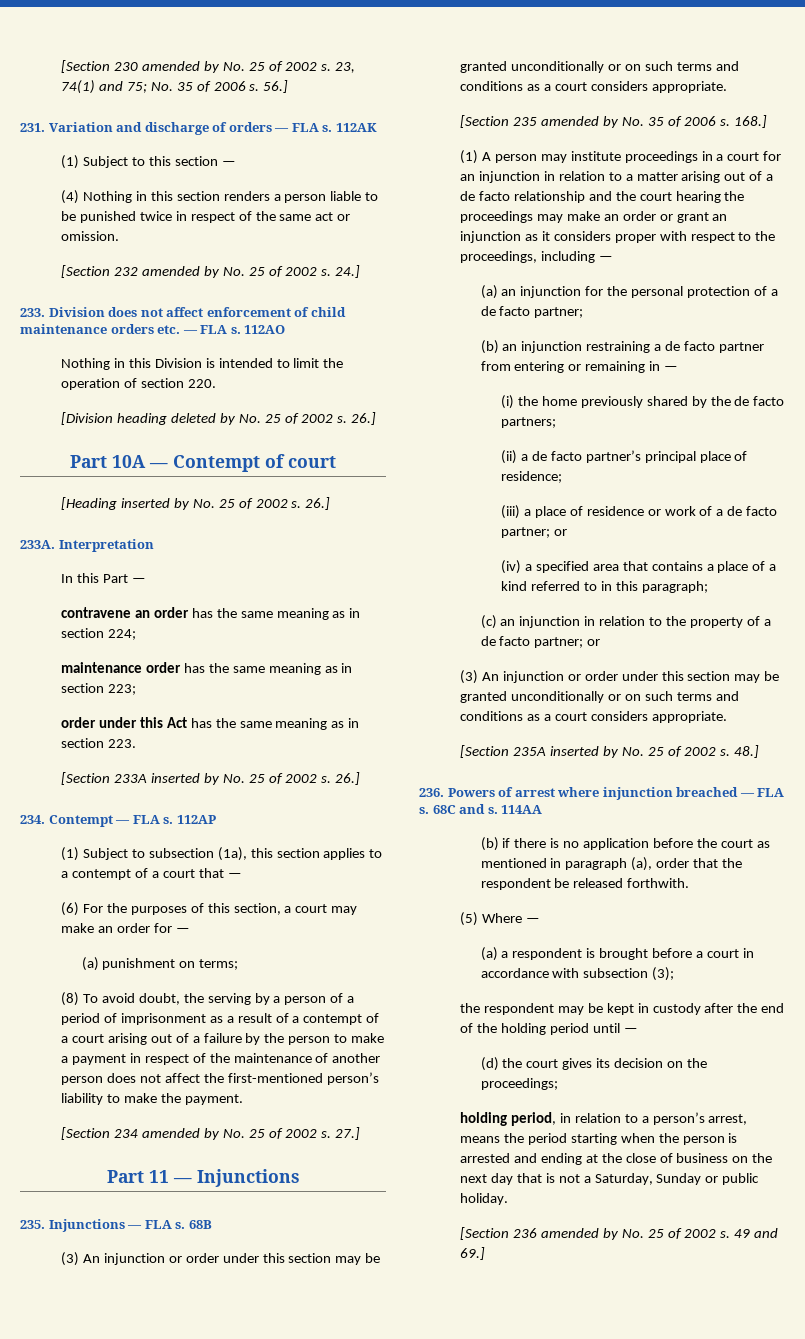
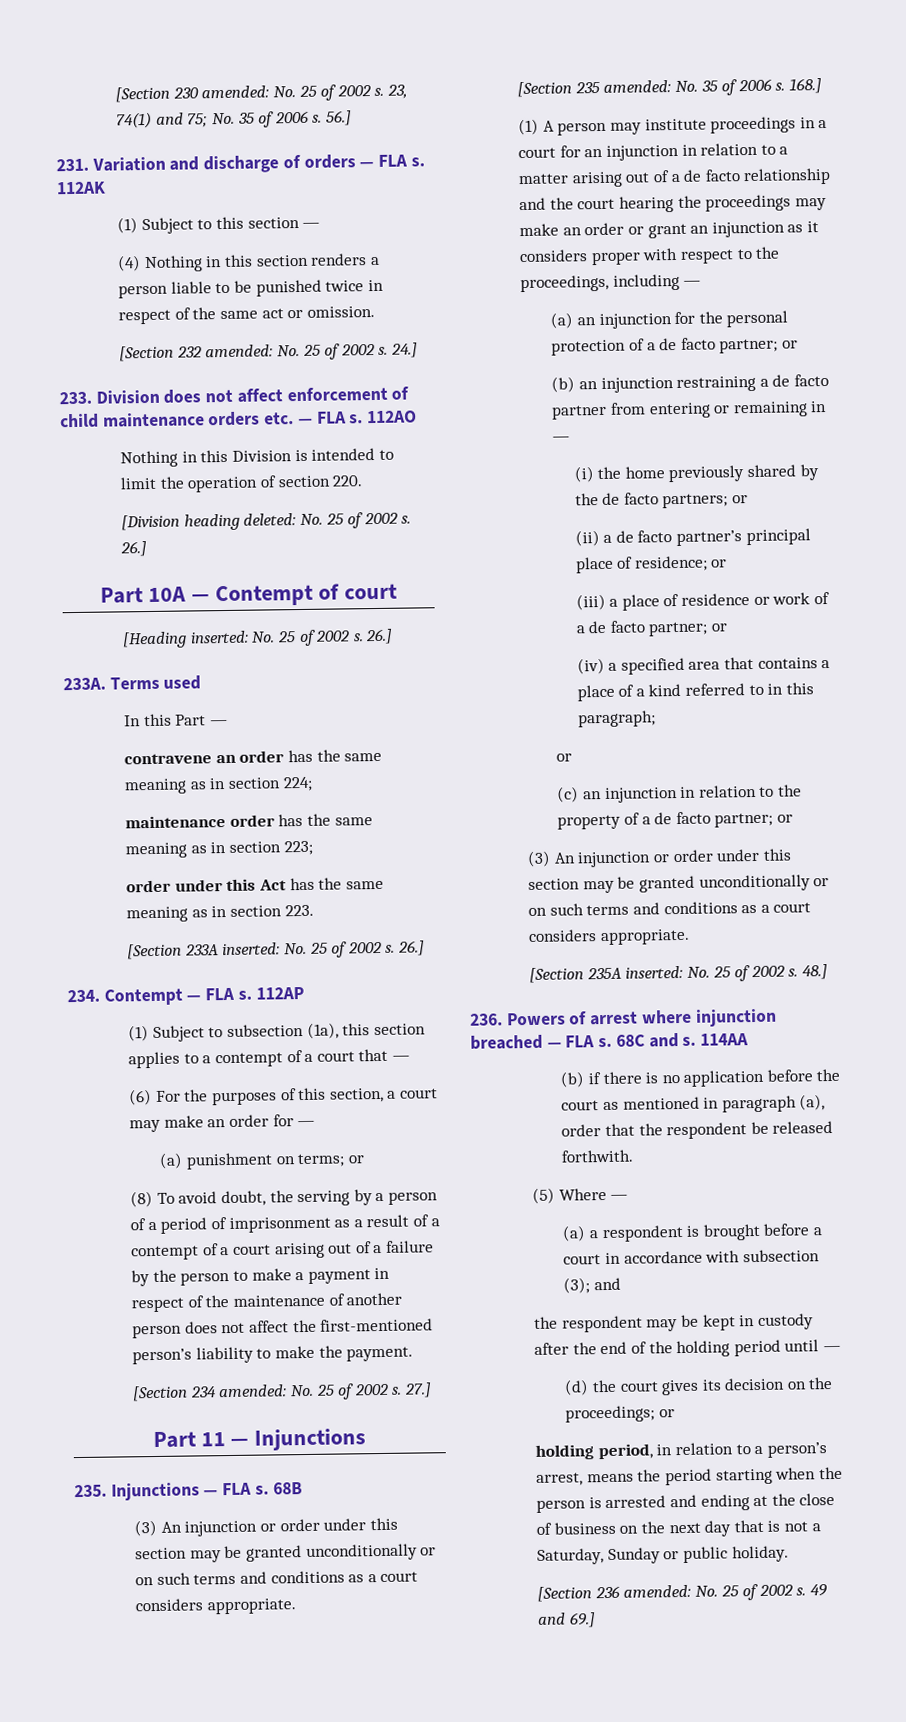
- [Section 230 amended by No. 25 of 2002 s.
+ [Section 230 amended: No. 25 of 2002 s.
- [Section 232 amended by No. 25 of 2002 s.
+ [Section 232 amended: No. 25 of 2002 s.
- [Division heading deleted by No. 25 of 2002 s.
+ [Division heading deleted: No. 25 of 2002 s.
- [Heading inserted by No. 25 of 2002 s.
+ [Heading inserted: No. 25 of 2002 s.
- Interpretation
+ Terms used
- [Section 233A inserted by No. 25 of 2002 s.
+ [Section 233A inserted: No. 25 of 2002 s.
- (a) punishment on terms;
+ (a) punishment on terms; or
- [Section 234 amended by No. 25 of 2002 s.
+ [Section 234 amended: No. 25 of 2002 s.
- [Section 235 amended by No. 35 of 2006 s.
+ [Section 235 amended: No. 35 of 2006 s.
- (a) an injunction for the personal protection of a de facto partner;
+ (a) an injunction for the personal protection of a de facto partner; or
- (i) the home previously shared by the de facto partners;
+ (i) the home previously shared by the de facto partners; or
- (ii) a de facto partner’s principal place of residence;
+ (ii) a de facto partner’s principal place of residence; or
  (iv) a specified area that contains a place of a kind referred to in this paragraph;
+ or
- [Section 235A inserted by No. 25 of 2002 s.
+ [Section 235A inserted: No. 25 of 2002 s.
- (a) a respondent is brought before a court in accordance with subsection (3);
+ (a) a respondent is brought before a court in accordance with subsection (3); and
- (d) the court gives its decision on the proceedings;
+ (d) the court gives its decision on the proceedings; or
- [Section 236 amended by No. 25 of 2002 s.
+ [Section 236 amended: No. 25 of 2002 s.

